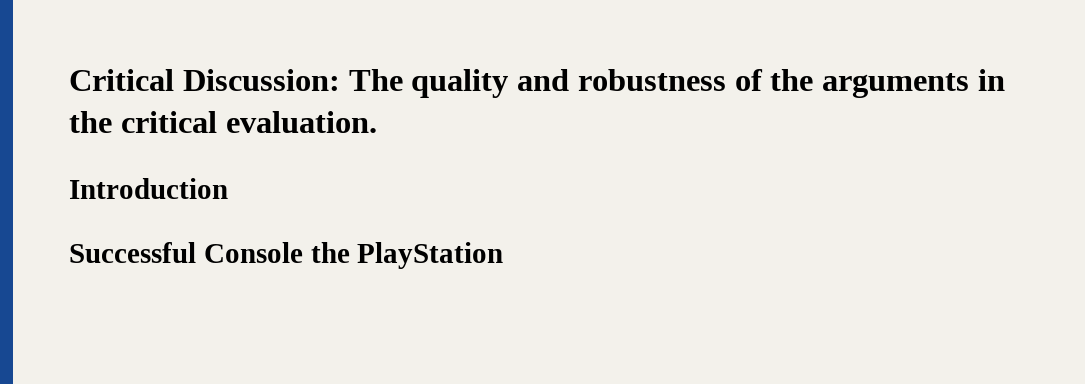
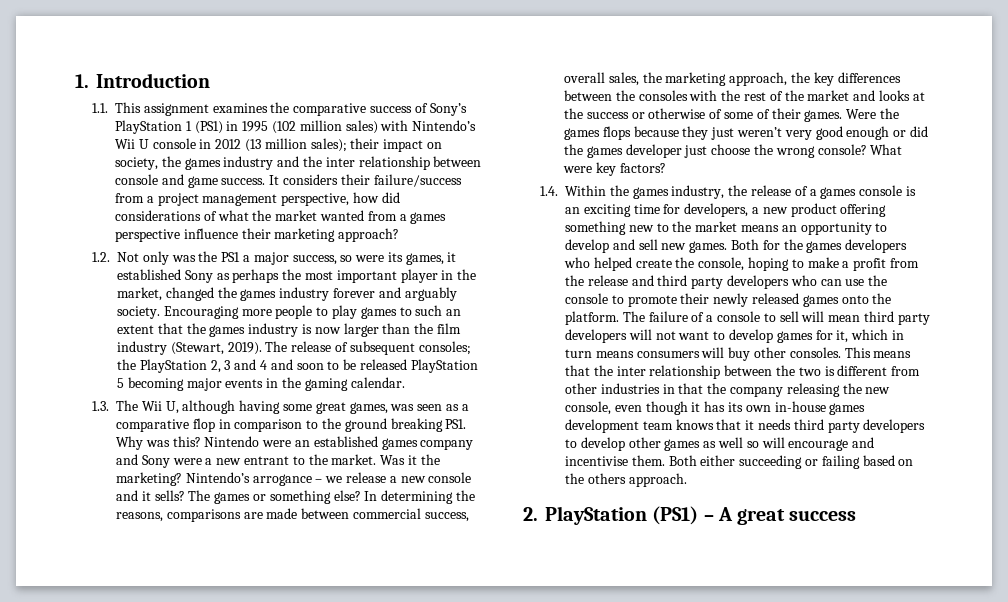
- Critical Discussion: The quality and robustness of the arguments in the critical evaluation.
- Introduction
- Successful Console the PlayStation
+ 1. Introduction
+ 1.1. This assignment examines the comparative success of Sony’s PlayStation 1 (PS1) in 1995 (102 million sales) with Nintendo’s Wii U console in 2012 (13 million sales); their impact on society, the games industry and the inter relationship between console and game success. It considers their failure/success from a project management perspective, how did considerations of what the market wanted from a games perspective influence their marketing approach?
+ 1.2. Not only was the PS1 a major success, so were its games, it established Sony as perhaps the most important player in the market, changed the games industry forever and arguably society. Encouraging more people to play games to such an extent that the games industry is now larger than the film industry (Stewart, 2019). The release of subsequent consoles; the PlayStation 2, 3 and 4 and soon to be released PlayStation 5 becoming major events in the gaming calendar.
+ 1.3. The Wii U, although having some great games, was seen as a comparative flop in comparison to the ground breaking PS1. Why was this? Nintendo were an established games company and Sony were a new entrant to the market. Was it the marketing? Nintendo’s arrogance – we release a new console and it sells? The games or something else? In determining the reasons, comparisons are made between commercial success, overall sales, the marketing approach, the key differences between the consoles with the rest of the market and looks at the success or otherwise of some of their games. Were the games flops because they just weren’t very good enough or did the games developer just choose the wrong console? What were key factors?
+ 1.4. Within the games industry, the release of a games console is an exciting time for developers, a new product offering something new to the market means an opportunity to develop and sell new games. Both for the games developers who helped create the console, hoping to make a profit from the release and third party developers who can use the console to promote their newly released games onto the platform. The failure of a console to sell will mean third party developers will not want to develop games for it, which in turn means consumers will buy other consoles. This means that the inter relationship between the two is different from other industries in that the company releasing the new console, even though it has its own in-house games development team knows that it needs third party developers to develop other games as well so will encourage and incentivise them. Both either succeeding or failing based on the others approach.
+ 2. PlayStation (PS1) – A great success

